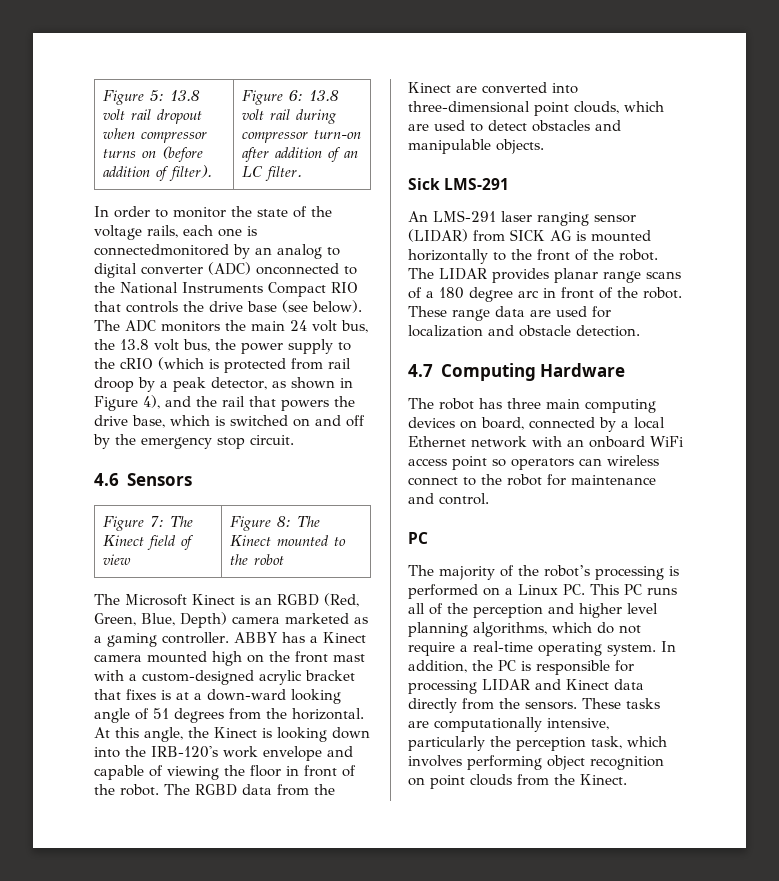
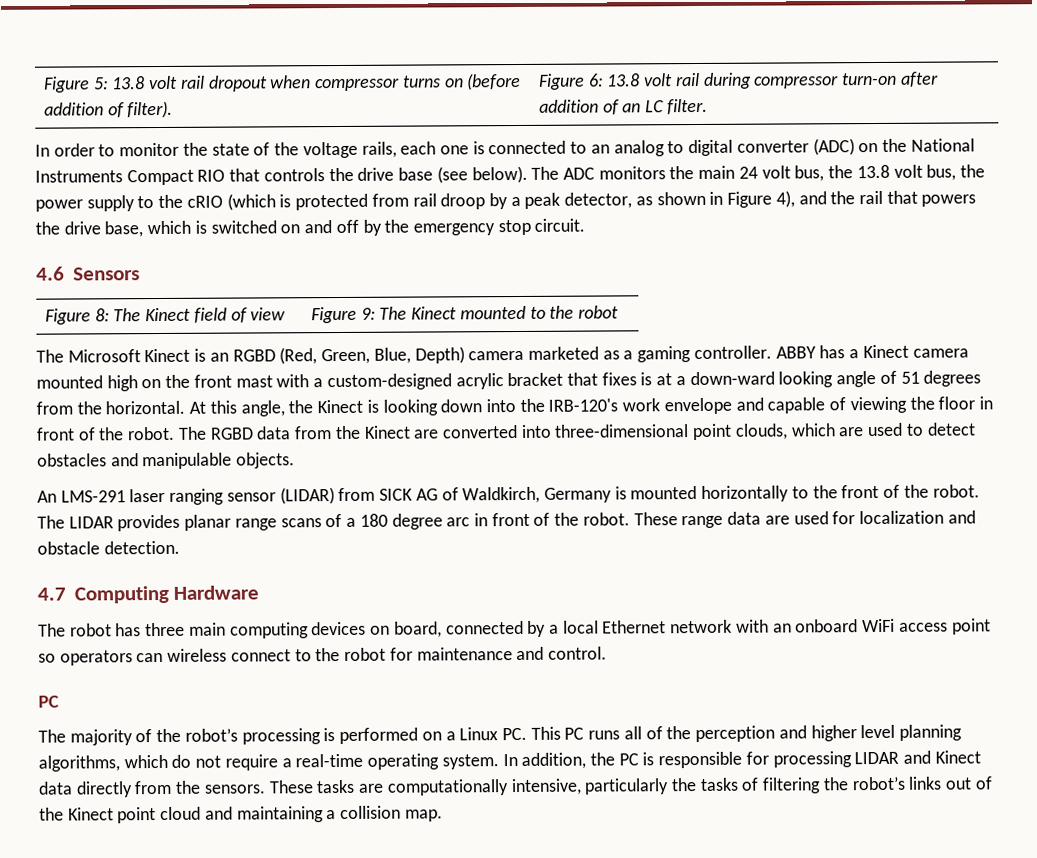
- In order to monitor the state of the voltage rails, each one is connectedmonitored by an analog to digital converter (ADC) onconnected to the National Instruments Compact RIO that controls the drive base (see below).
+ In order to monitor the state of the voltage rails, each one is connected to an analog to digital converter (ADC) on the National Instruments Compact RIO that controls the drive base (see below).
- Figure 7: The Kinect field of view | Figure 8: The Kinect mounted to the robot
+ Figure 8: The Kinect field of view | Figure 9: The Kinect mounted to the robot
- Sick LMS-291
- An LMS-291 laser ranging sensor (LIDAR) from SICK AG is mounted horizontally to the front of the robot.
+ An LMS-291 laser ranging sensor (LIDAR) from SICK AG of Waldkirch, Germany is mounted horizontally to the front of the robot.
- These tasks are computationally intensive, particularly the perception task, which involves performing object recognition on point clouds from the Kinect.
+ These tasks are computationally intensive, particularly the tasks of filtering the robot’s links out of the Kinect point cloud and maintaining a collision map.

